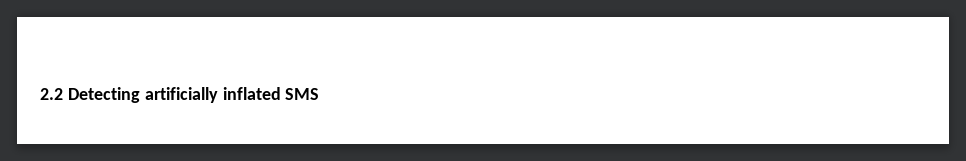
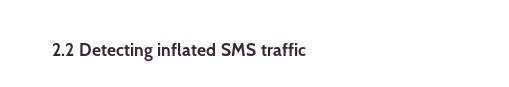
- 2.2 Detecting artificially inflated SMS
+ 2.2 Detecting inflated SMS traffic

